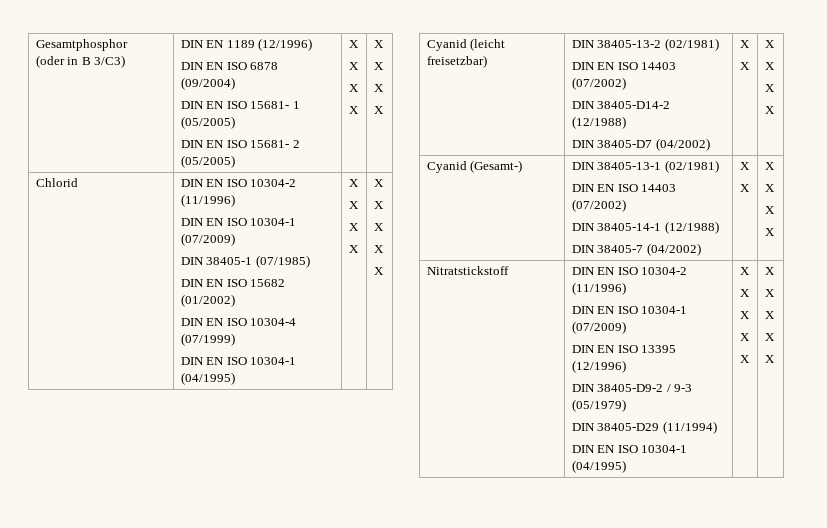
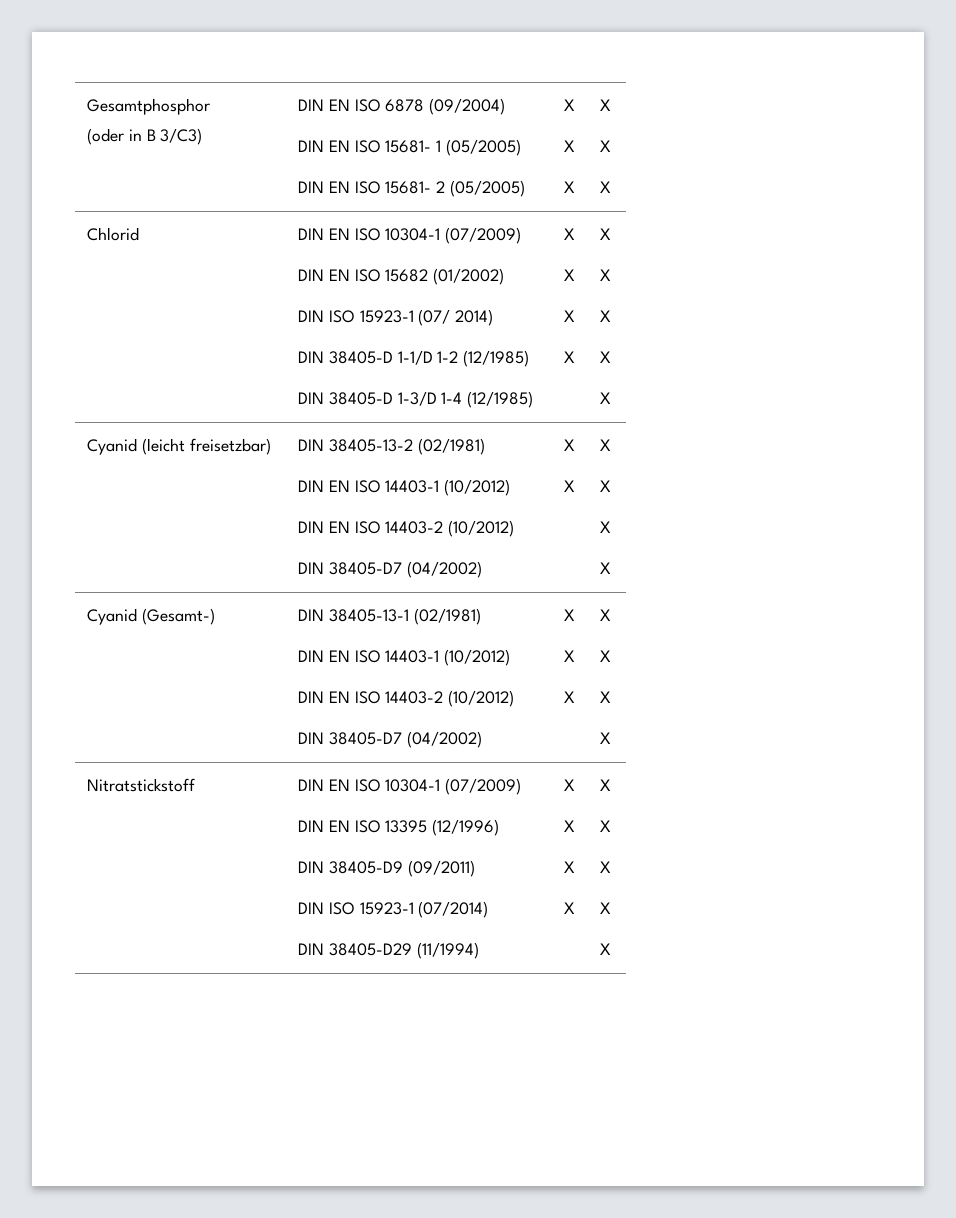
  Gesamtphosphor
- (oder in B 3/C3) | DIN EN 1189 (12/1996)
- DIN EN ISO 6878 (09/2004)
+ (oder in B 3/C3) | DIN EN ISO 6878 (09/2004)
  DIN EN ISO 15681- 1 (05/2005)
  DIN EN ISO 15681- 2 (05/2005) | X
  X
- X
  X | X
- X
- Chlorid | DIN EN ISO 10304-2 (11/1996)
- DIN EN ISO 10304-1 (07/2009)
- DIN 38405-1 (07/1985)
+ Chlorid | DIN EN ISO 10304-1 (07/2009)
  DIN EN ISO 15682 (01/2002)
- DIN EN ISO 10304-4 (07/1999)
- DIN EN ISO 10304-1 (04/1995) | X
+ DIN ISO 15923-1 (07/ 2014)
+ DIN 38405-D 1-1/D 1-2 (12/1985)
+ DIN 38405-D 1-3/D 1-4 (12/1985) | X
  Cyanid (leicht freisetzbar) | DIN 38405-13-2 (02/1981)
- DIN EN ISO 14403 (07/2002)
- DIN 38405-D14-2 (12/1988)
+ DIN EN ISO 14403-1 (10/2012)
+ DIN EN ISO 14403-2 (10/2012)
  Cyanid (Gesamt-) | DIN 38405-13-1 (02/1981)
- DIN EN ISO 14403 (07/2002)
- DIN 38405-14-1 (12/1988)
- DIN 38405-7 (04/2002) | X
+ DIN EN ISO 14403-1 (10/2012)
+ DIN EN ISO 14403-2 (10/2012)
+ DIN 38405-D7 (04/2002) | X
+ X
- Nitratstickstoff | DIN EN ISO 10304-2 (11/1996)
- DIN EN ISO 10304-1 (07/2009)
+ Nitratstickstoff | DIN EN ISO 10304-1 (07/2009)
  DIN EN ISO 13395 (12/1996)
- DIN 38405-D9-2 / 9-3 (05/1979)
- DIN 38405-D29 (11/1994)
- DIN EN ISO 10304-1 (04/1995) | X
- X
+ DIN 38405-D9 (09/2011)
+ DIN ISO 15923-1 (07/2014)
+ DIN 38405-D29 (11/1994) | X

